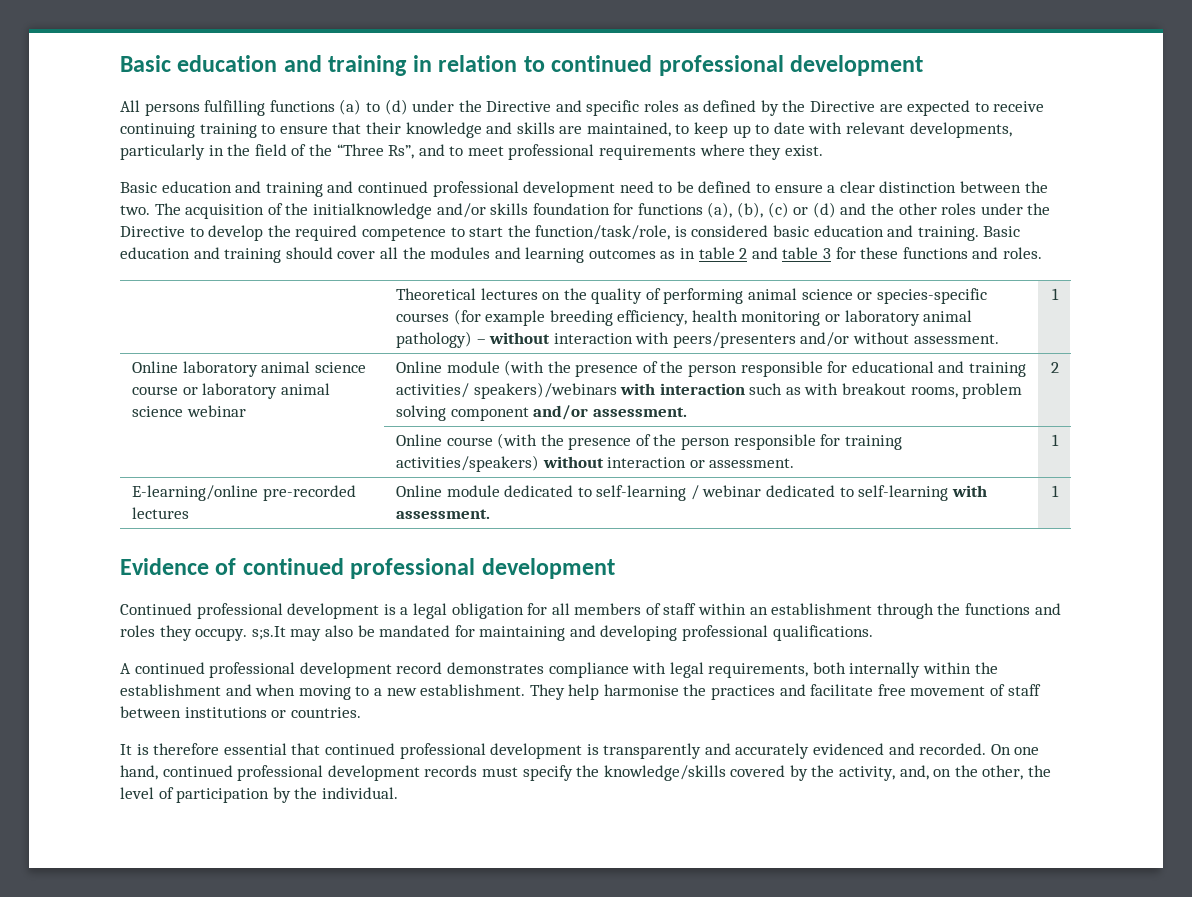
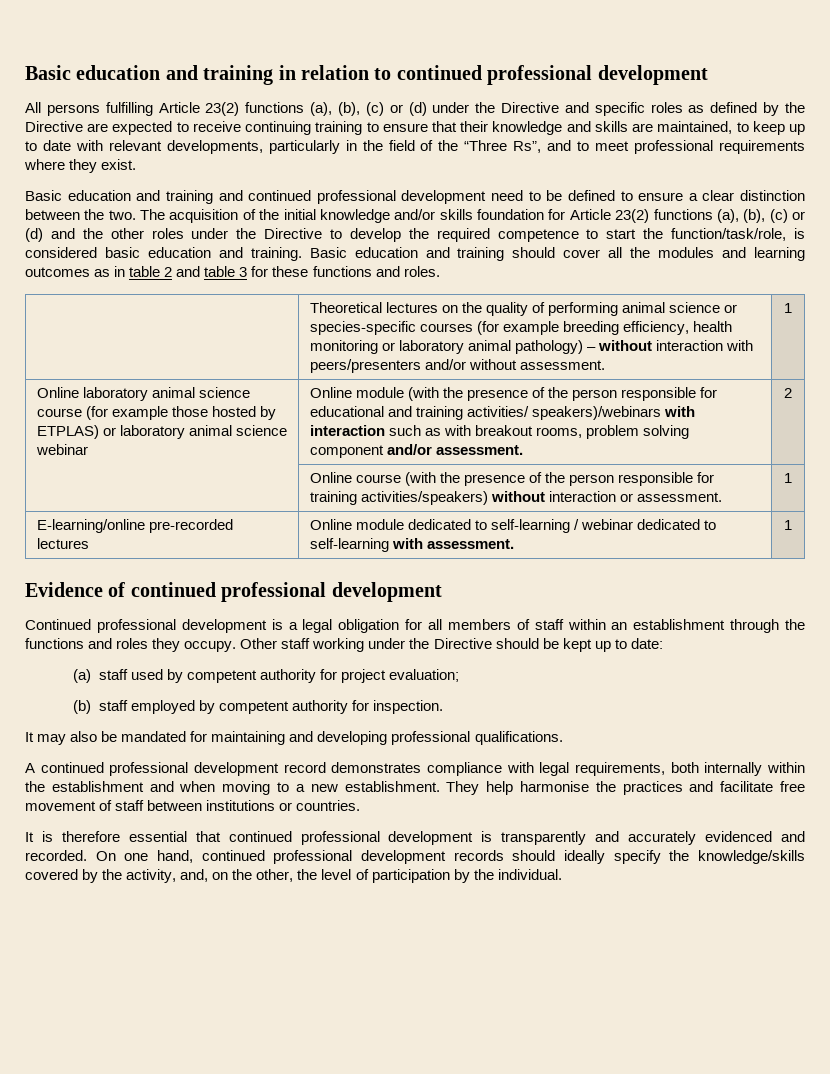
- All persons fulfilling functions (a) to (d) under the Directive and specific roles as defined by the Directive are expected to receive continuing training to ensure that their knowledge and skills are maintained, to keep up to date with relevant developments, particularly in the field of the “Three Rs”, and to meet professional requirements where they exist.
+ All persons fulfilling Article 23(2) functions (a), (b), (c) or (d) under the Directive and specific roles as defined by the Directive are expected to receive continuing training to ensure that their knowledge and skills are maintained, to keep up to date with relevant developments, particularly in the field of the “Three Rs”, and to meet professional requirements where they exist.
- The acquisition of the initialknowledge and/or skills foundation for functions (a), (b), (c) or (d) and the other roles under the Directive to develop the required competence to start the function/task/role, is considered basic education and training.
+ The acquisition of the initial knowledge and/or skills foundation for Article 23(2) functions (a), (b), (c) or (d) and the other roles under the Directive to develop the required competence to start the function/task/role, is considered basic education and training.
- Online laboratory animal science course or laboratory animal science webinar
+ Online laboratory animal science course (for example those hosted by ETPLAS) or laboratory animal science webinar
- Continued professional development is a legal obligation for all members of staff within an establishment through the functions and roles they occupy. s;s.It may also be mandated for maintaining and developing professional qualifications.
+ Continued professional development is a legal obligation for all members of staff within an establishment through the functions and roles they occupy. Other staff working under the Directive should be kept up to date:
+ (a) staff used by competent authority for project evaluation;
+ (b) staff employed by competent authority for inspection.
+ It may also be mandated for maintaining and developing professional qualifications.
- On one hand, continued professional development records must specify the knowledge/skills covered by the activity, and, on the other, the level of participation by the individual.
+ On one hand, continued professional development records should ideally specify the knowledge/skills covered by the activity, and, on the other, the level of participation by the individual.

